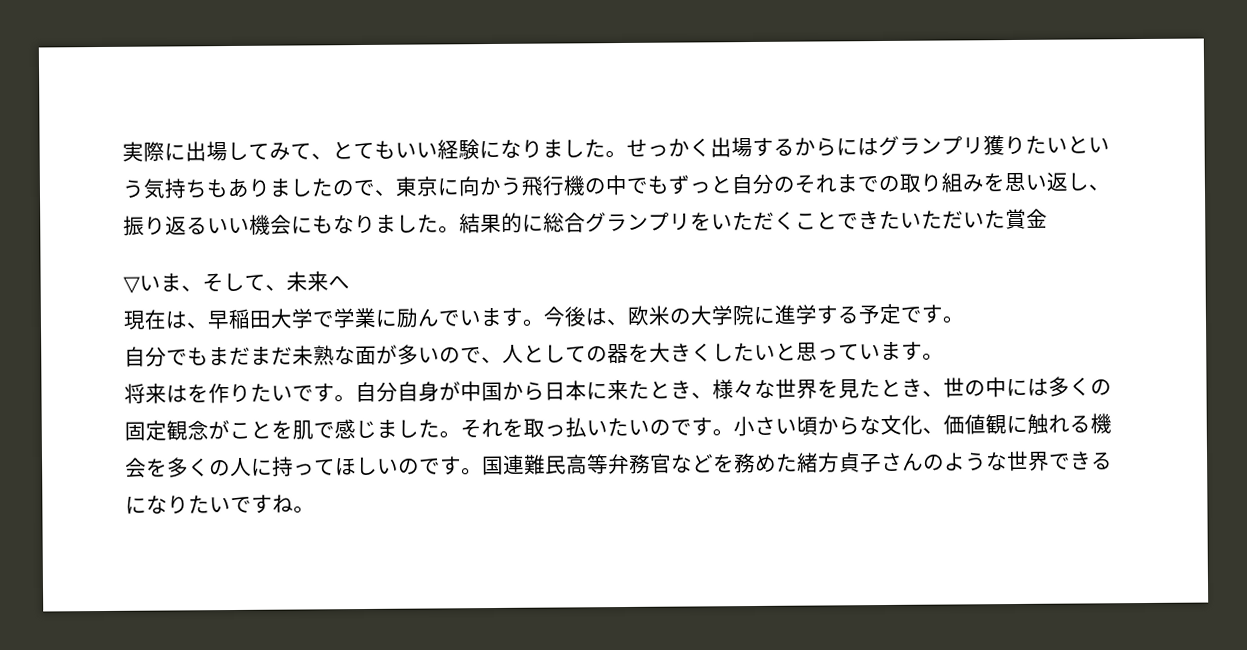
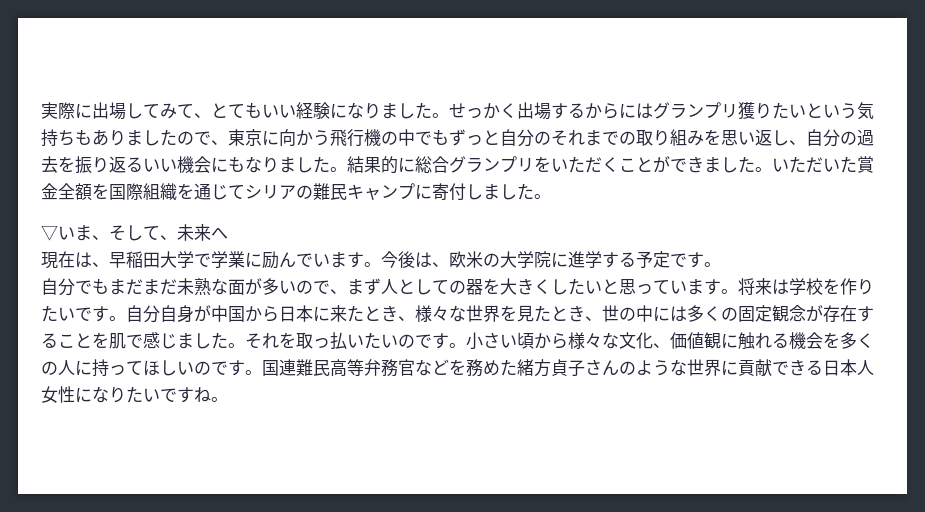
- せっかく出場するからにはグランプリ獲りたいという気持ちもありましたので、東京に向かう飛行機の中でもずっと自分のそれまでの取り組みを思い返し、振り返るいい機会にもなりました。
+ せっかく出場するからにはグランプリ獲りたいという気持ちもありましたので、東京に向かう飛行機の中でもずっと自分のそれまでの取り組みを思い返し、自分の過去を振り返るいい機会にもなりました。
- 結果的に総合グランプリをいただくことできたいただいた賞金
+ 結果的に総合グランプリをいただくことができました。いただいた賞金全額を国際組織を通じてシリアの難民キャンプに寄付しました。
- 自分でもまだまだ未熟な面が多いので、人としての器を大きくしたいと思っています。
- 将来はを作りたいです。
+ 自分でもまだまだ未熟な面が多いので、まず人としての器を大きくしたいと思っています。将来は学校を作りたいです。
- 自分自身が中国から日本に来たとき、様々な世界を見たとき、世の中には多くの固定観念がことを肌で感じました。
+ 自分自身が中国から日本に来たとき、様々な世界を見たとき、世の中には多くの固定観念が存在することを肌で感じました。
- 小さい頃からな文化、価値観に触れる機会を多くの人に持ってほしいのです。
+ 小さい頃から様々な文化、価値観に触れる機会を多くの人に持ってほしいのです。
- 国連難民高等弁務官などを務めた緒方貞子さんのような世界できるになりたいですね。
+ 国連難民高等弁務官などを務めた緒方貞子さんのような世界に貢献できる日本人女性になりたいですね。

